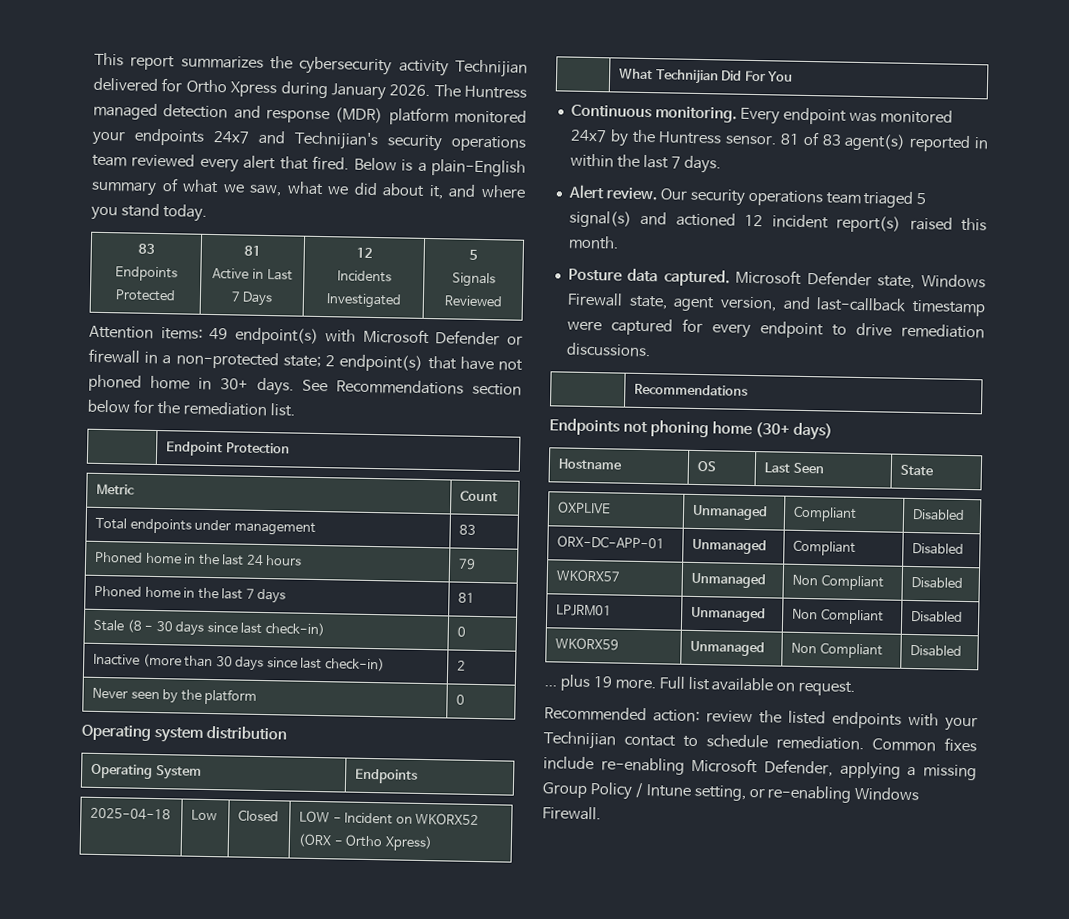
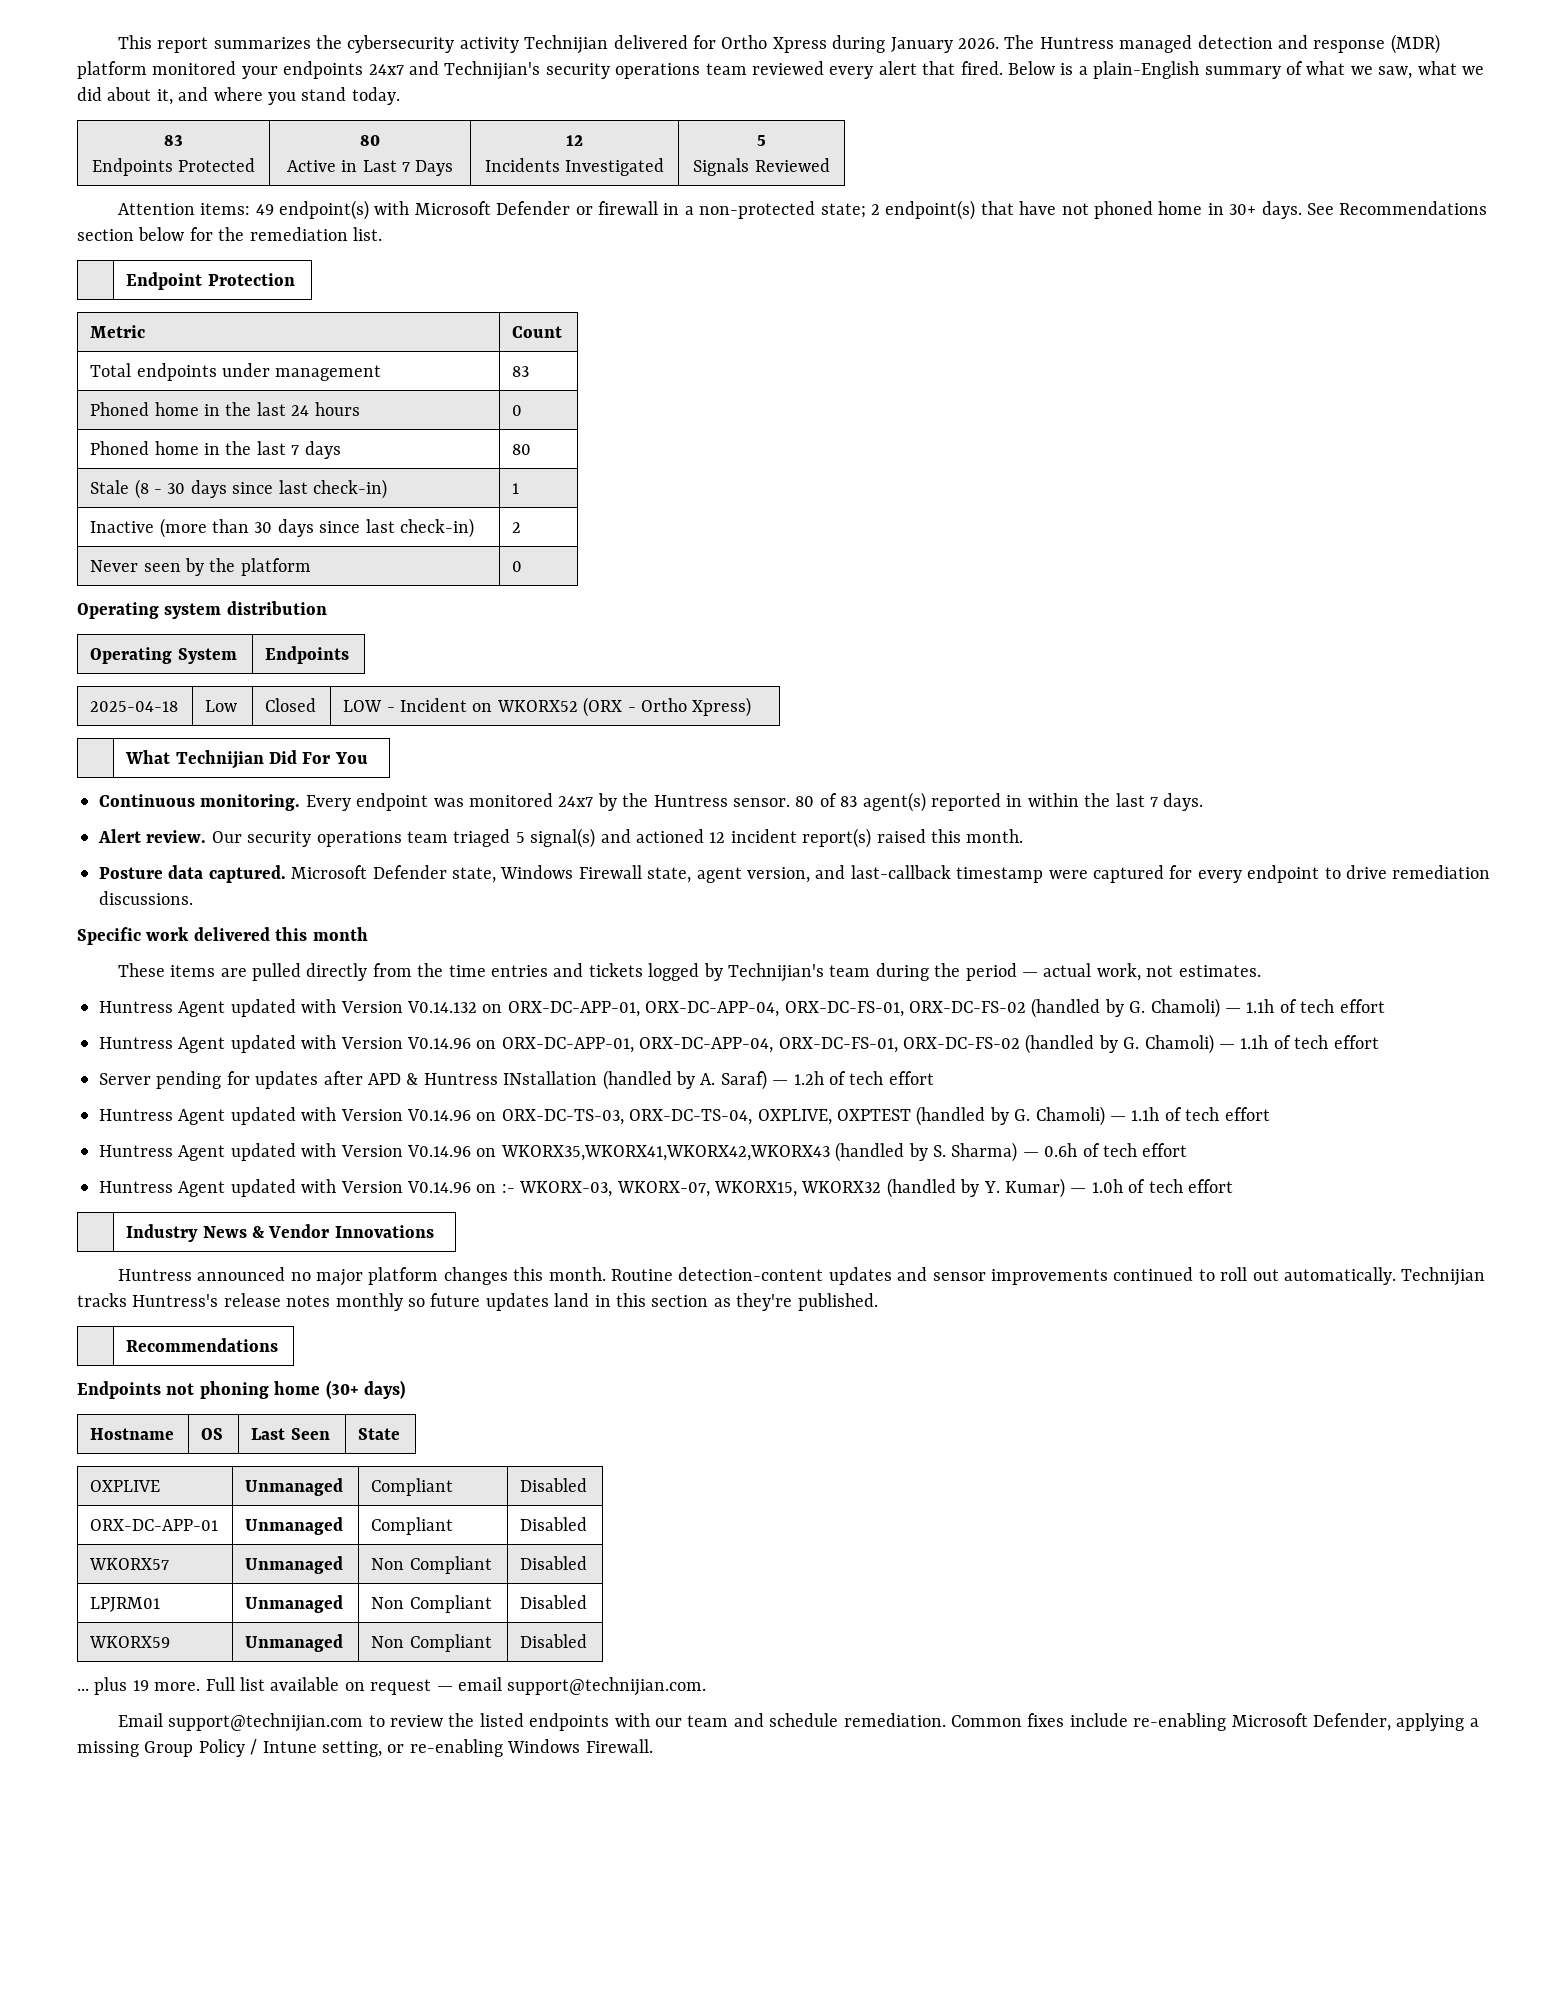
  Below is a plain-English summary of what we saw, what we did about it, and where you stand today.
  83
- Endpoints Protected | 81
+ Endpoints Protected | 80
- Phoned home in the last 24 hours | 79
+ Phoned home in the last 24 hours | 0
- Phoned home in the last 7 days | 81
+ Phoned home in the last 7 days | 80
- Stale (8 - 30 days since last check-in) | 0
+ Stale (8 - 30 days since last check-in) | 1
- 81 of 83 agent(s) reported in within the last 7 days.
+ 80 of 83 agent(s) reported in within the last 7 days.
+ Specific work delivered this month
+ These items are pulled directly from the time entries and tickets logged by Technijian's team during the period — actual work, not estimates.
+ Huntress Agent updated with Version V0.14.132 on ORX-DC-APP-01, ORX-DC-APP-04, ORX-DC-FS-01, ORX-DC-FS-02 (handled by G. Chamoli) — 1.1h of tech effort
+ Huntress Agent updated with Version V0.14.96 on ORX-DC-APP-01, ORX-DC-APP-04, ORX-DC-FS-01, ORX-DC-FS-02 (handled by G. Chamoli) — 1.1h of tech effort
+ Server pending for updates after APD & Huntress INstallation (handled by A. Saraf) — 1.2h of tech effort
+ Huntress Agent updated with Version V0.14.96 on ORX-DC-TS-03, ORX-DC-TS-04, OXPLIVE, OXPTEST (handled by G. Chamoli) — 1.1h of tech effort
+ Huntress Agent updated with Version V0.14.96 on WKORX35,WKORX41,WKORX42,WKORX43 (handled by S. Sharma) — 0.6h of tech effort
+ Huntress Agent updated with Version V0.14.96 on :- WKORX-03, WKORX-07, WKORX15, WKORX32 (handled by Y. Kumar) — 1.0h of tech effort
+ | Industry News & Vendor Innovations
+ Huntress announced no major platform changes this month. Routine detection-content updates and sensor improvements continued to roll out automatically. Technijian tracks Huntress's release notes monthly so future updates land in this section as they're published.
- Full list available on request.
- Recommended action: review the listed endpoints with your Technijian contact to schedule remediation.
+ Full list available on request — email support@technijian.com.
+ Email support@technijian.com to review the listed endpoints with our team and schedule remediation.

